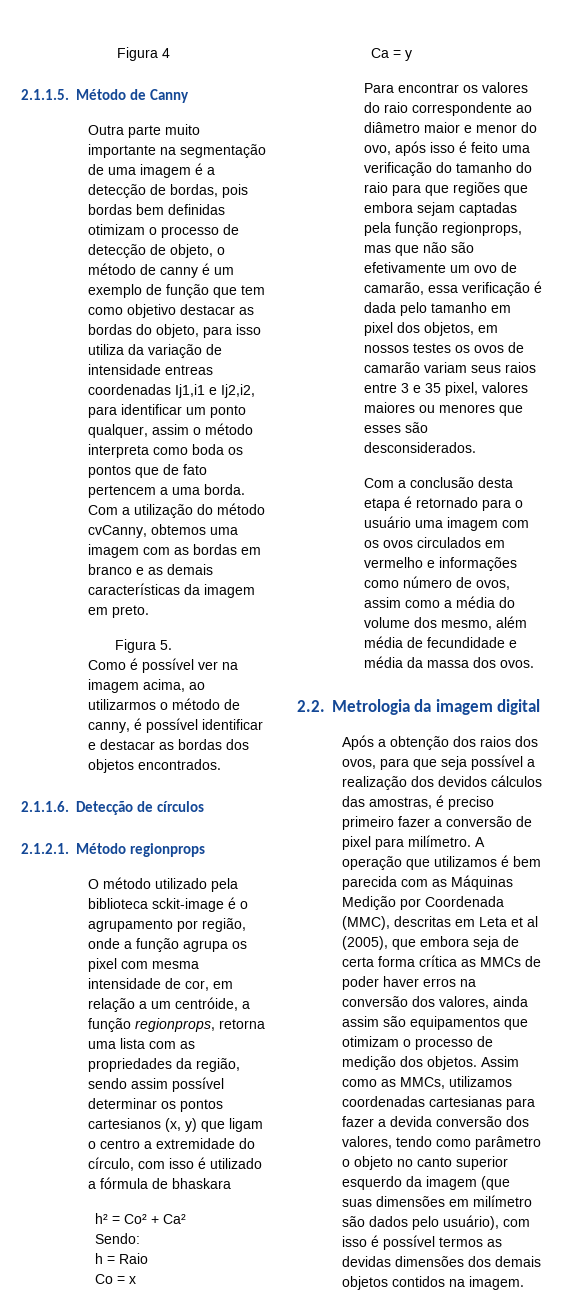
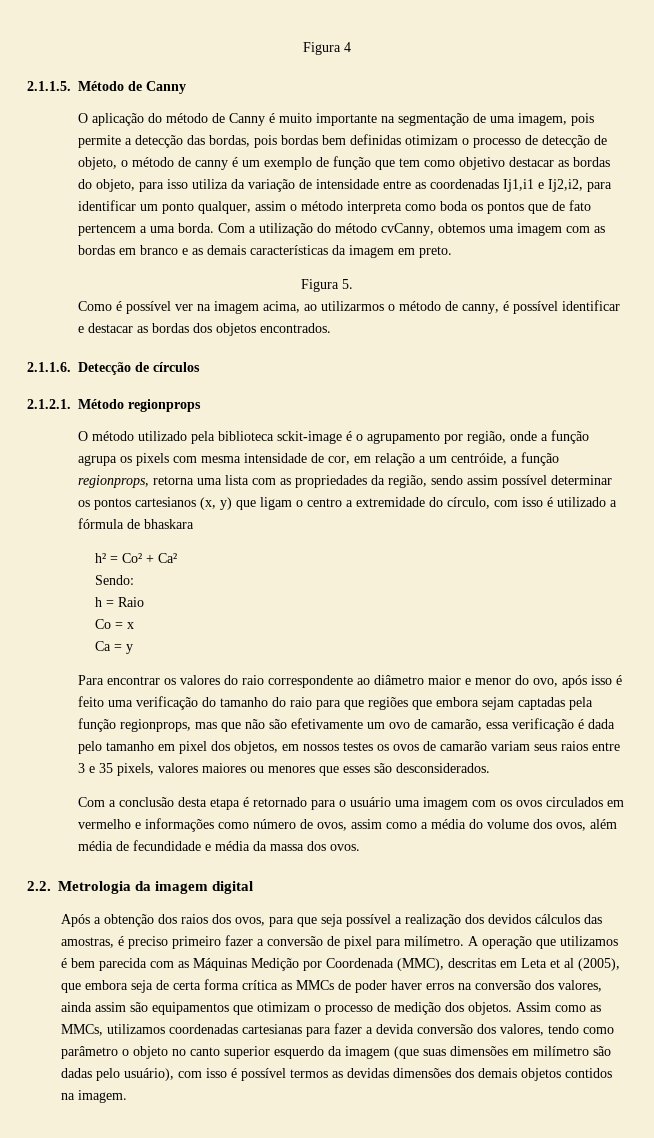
- Outra parte muito importante na segmentação de uma imagem é a detecção de bordas, pois bordas bem definidas otimizam o processo de detecção de objeto, o método de canny é um exemplo de função que tem como objetivo destacar as bordas do objeto, para isso utiliza da variação de intensidade entreas coordenadas Ij1,i1 e Ij2,i2, para identificar um ponto qualquer, assim o método interpreta como boda os pontos que de fato pertencem a uma borda.
+ O aplicação do método de Canny é muito importante na segmentação de uma imagem, pois permite a detecção das bordas, pois bordas bem definidas otimizam o processo de detecção de objeto, o método de canny é um exemplo de função que tem como objetivo destacar as bordas do objeto, para isso utiliza da variação de intensidade entre as coordenadas Ij1,i1 e Ij2,i2, para identificar um ponto qualquer, assim o método interpreta como boda os pontos que de fato pertencem a uma borda.
- O método utilizado pela biblioteca sckit-image é o agrupamento por região, onde a função agrupa os pixel com mesma intensidade de cor, em relação a um centróide, a função regionprops, retorna uma lista com as propriedades da região, sendo assim possível determinar os pontos cartesianos (x, y) que ligam o centro a extremidade do círculo, com isso é utilizado a fórmula de bhaskara
+ O método utilizado pela biblioteca sckit-image é o agrupamento por região, onde a função agrupa os pixels com mesma intensidade de cor, em relação a um centróide, a função regionprops, retorna uma lista com as propriedades da região, sendo assim possível determinar os pontos cartesianos (x, y) que ligam o centro a extremidade do círculo, com isso é utilizado a fórmula de bhaskara
- Para encontrar os valores do raio correspondente ao diâmetro maior e menor do ovo, após isso é feito uma verificação do tamanho do raio para que regiões que embora sejam captadas pela função regionprops, mas que não são efetivamente um ovo de camarão, essa verificação é dada pelo tamanho em pixel dos objetos, em nossos testes os ovos de camarão variam seus raios entre 3 e 35 pixel, valores maiores ou menores que esses são desconsiderados.
+ Para encontrar os valores do raio correspondente ao diâmetro maior e menor do ovo, após isso é feito uma verificação do tamanho do raio para que regiões que embora sejam captadas pela função regionprops, mas que não são efetivamente um ovo de camarão, essa verificação é dada pelo tamanho em pixel dos objetos, em nossos testes os ovos de camarão variam seus raios entre 3 e 35 pixels, valores maiores ou menores que esses são desconsiderados.
- Com a conclusão desta etapa é retornado para o usuário uma imagem com os ovos circulados em vermelho e informações como número de ovos, assim como a média do volume dos mesmo, além média de fecundidade e média da massa dos ovos.
+ Com a conclusão desta etapa é retornado para o usuário uma imagem com os ovos circulados em vermelho e informações como número de ovos, assim como a média do volume dos ovos, além média de fecundidade e média da massa dos ovos.
- Assim como as MMCs, utilizamos coordenadas cartesianas para fazer a devida conversão dos valores, tendo como parâmetro o objeto no canto superior esquerdo da imagem (que suas dimensões em milímetro são dados pelo usuário), com isso é possível termos as devidas dimensões dos demais objetos contidos na imagem.
+ Assim como as MMCs, utilizamos coordenadas cartesianas para fazer a devida conversão dos valores, tendo como parâmetro o objeto no canto superior esquerdo da imagem (que suas dimensões em milímetro são dadas pelo usuário), com isso é possível termos as devidas dimensões dos demais objetos contidos na imagem.

